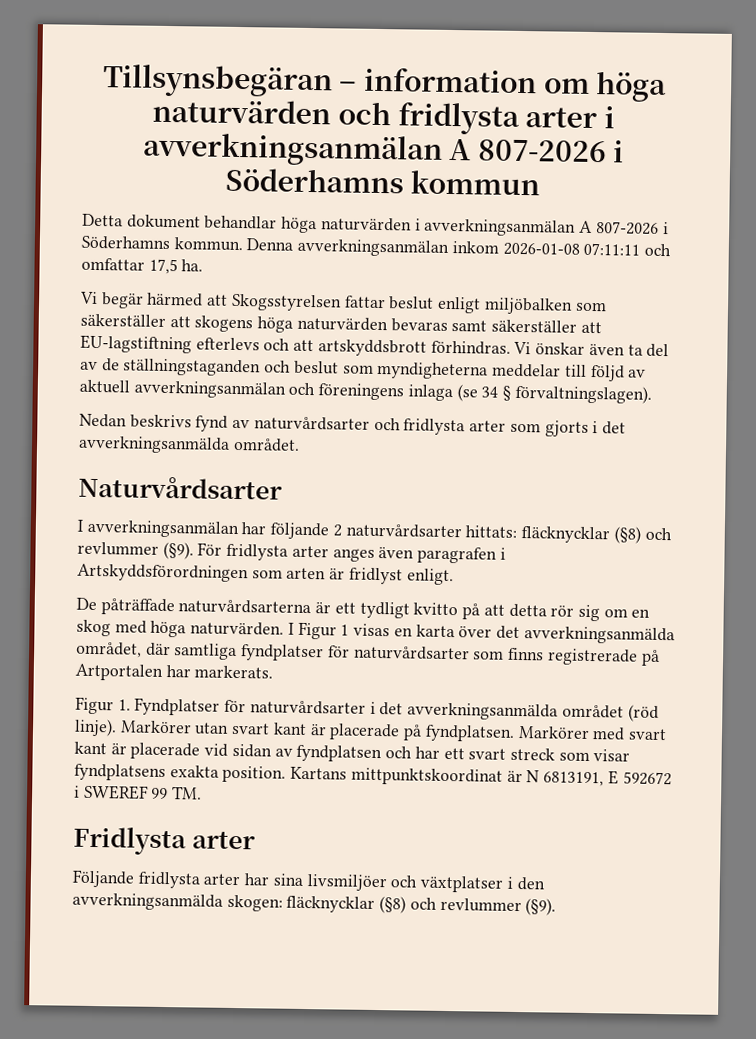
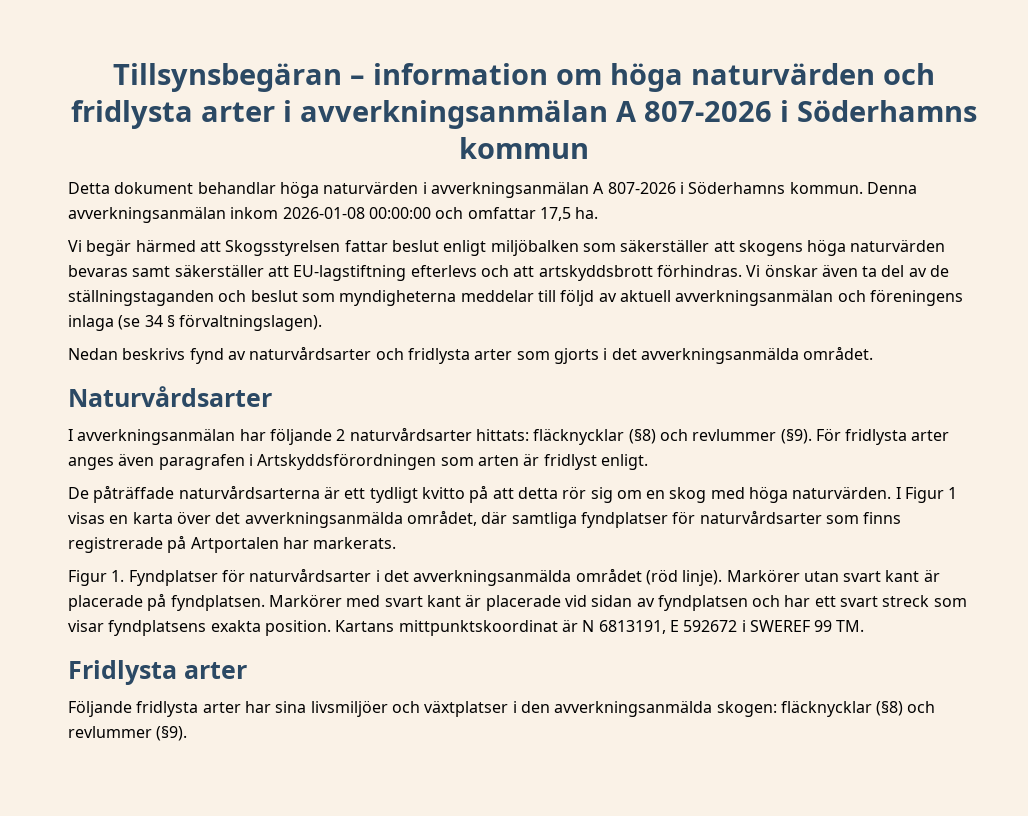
- Denna avverkningsanmälan inkom 2026-01-08 07:11:11 och omfattar 17,5 ha.
+ Denna avverkningsanmälan inkom 2026-01-08 00:00:00 och omfattar 17,5 ha.

